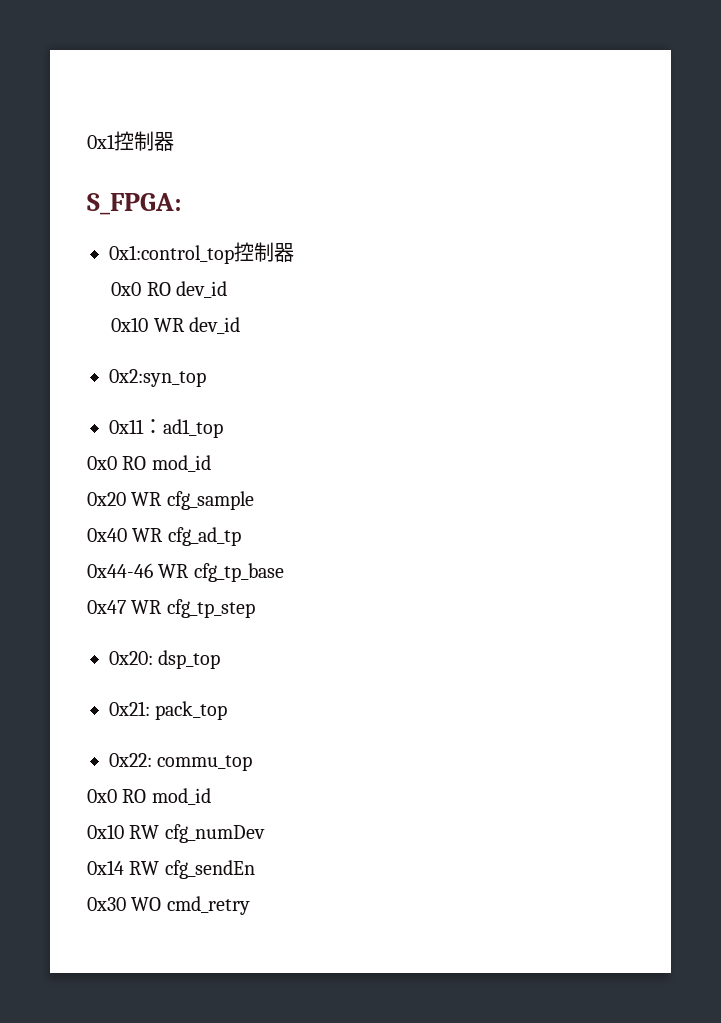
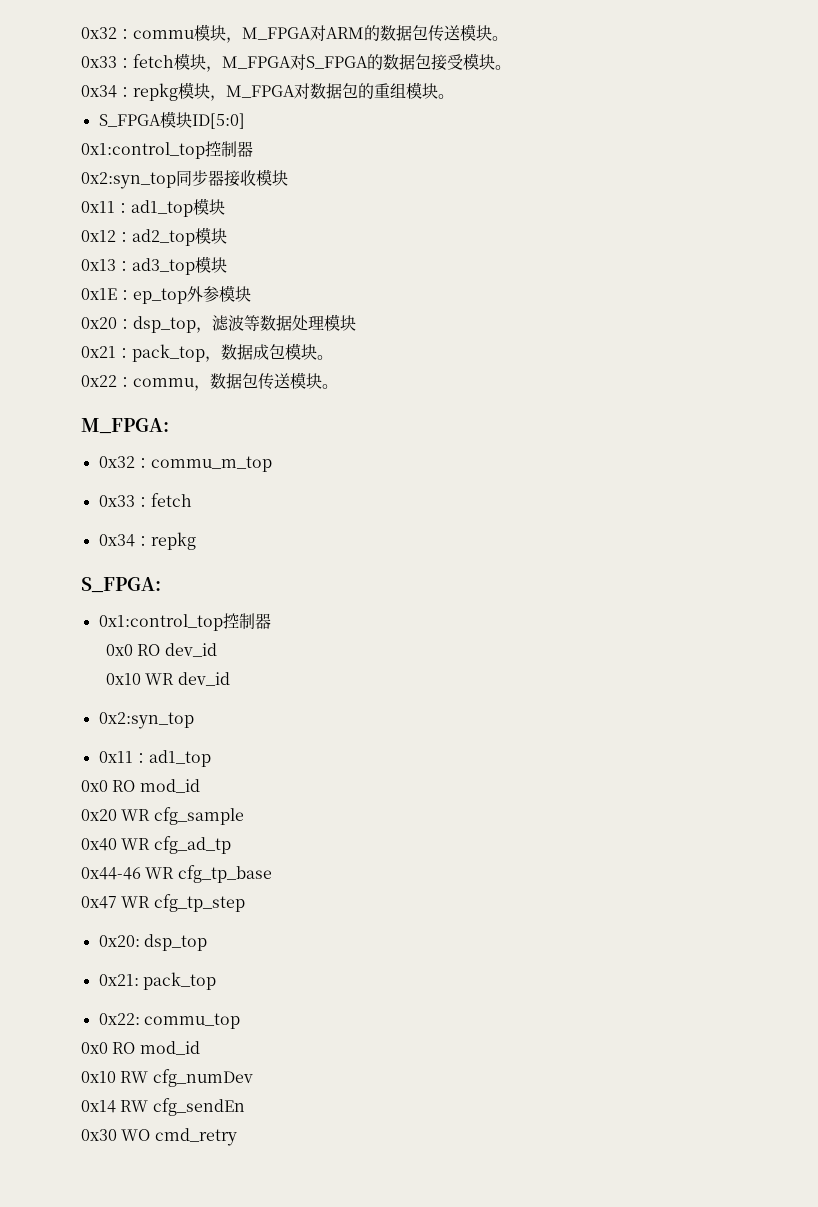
- 0x1控制器
+ 0x32：commu模块，M_FPGA对ARM的数据包传送模块。
+ 0x33：fetch模块，M_FPGA对S_FPGA的数据包接受模块。
+ 0x34：repkg模块，M_FPGA对数据包的重组模块。
+ S_FPGA模块ID[5:0]
+ 0x1:control_top控制器
+ 0x2:syn_top同步器接收模块
+ 0x11：ad1_top模块
+ 0x12：ad2_top模块
+ 0x13：ad3_top模块
+ 0x1E：ep_top外参模块
+ 0x20：dsp_top，滤波等数据处理模块
+ 0x21：pack_top，数据成包模块。
+ 0x22：commu，数据包传送模块。
+ M_FPGA:
+ 0x32：commu_m_top
+ 0x33：fetch
+ 0x34：repkg

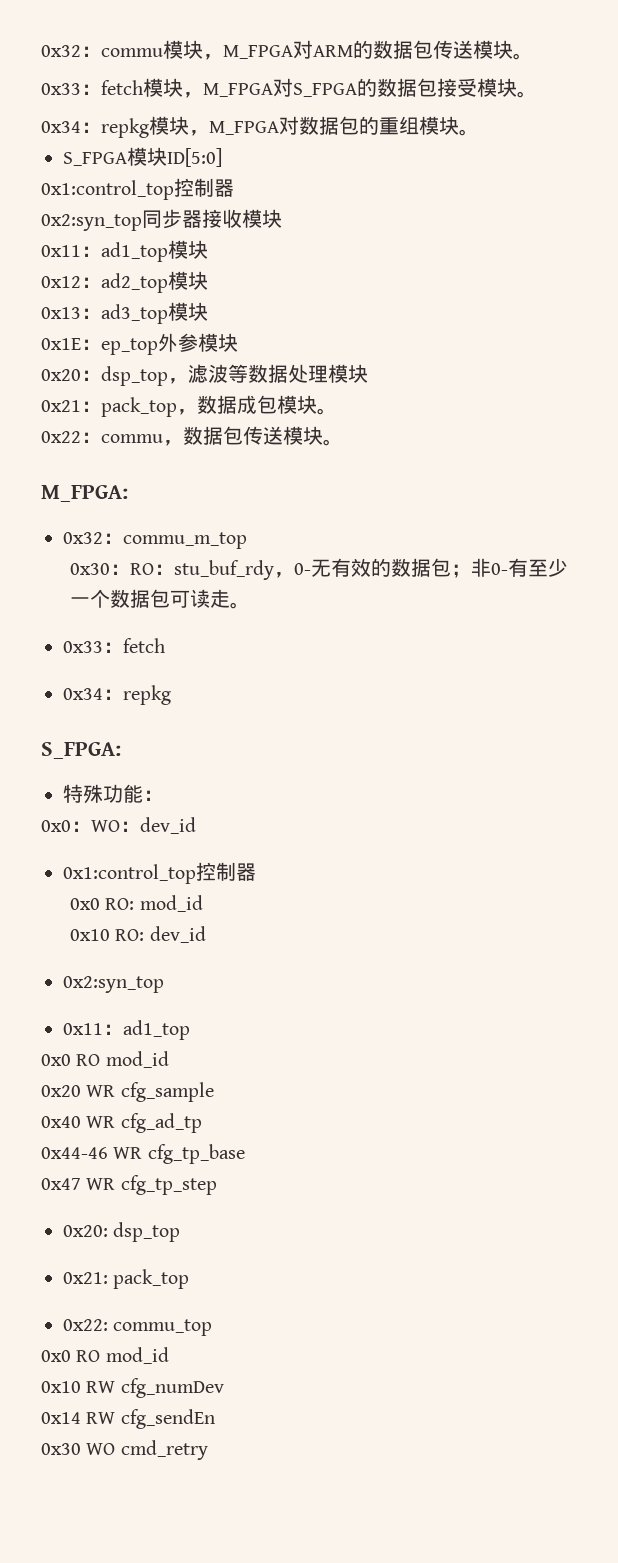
+ 0x30：RO：stu_buf_rdy，0-无有效的数据包；非0-有至少一个数据包可读走。
+ 特殊功能：
+ 0x0：WO：dev_id
- 0x0 RO dev_id
- 0x10 WR dev_id
+ 0x0 RO: mod_id
+ 0x10 RO: dev_id

